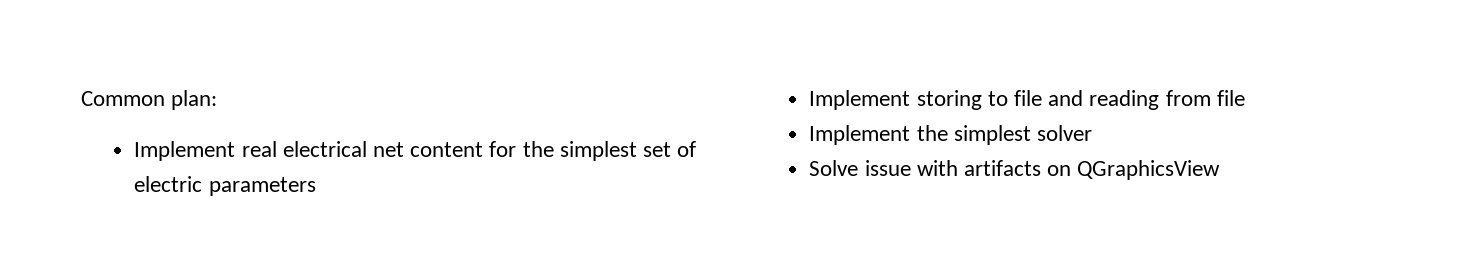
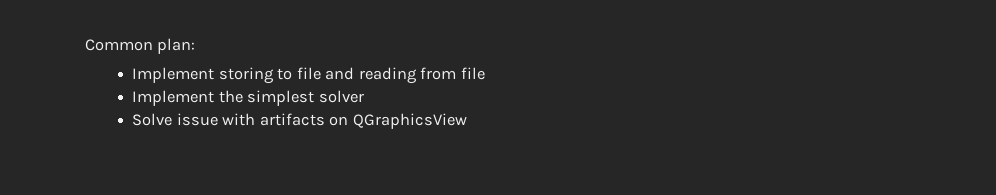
- Implement real electrical net content for the simplest set of electric parameters

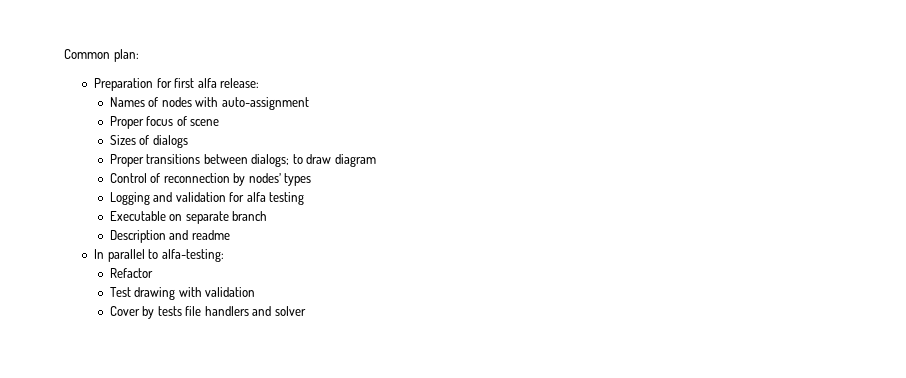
- Implement storing to file and reading from file
- Implement the simplest solver
- Solve issue with artifacts on QGraphicsView
+ Preparation for first alfa release:
+ Names of nodes with auto-assignment
+ Proper focus of scene
+ Sizes of dialogs
+ Proper transitions between dialogs; to draw diagram
+ Control of reconnection by nodes’ types
+ Logging and validation for alfa testing
+ Executable on separate branch
+ Description and readme
+ In parallel to alfa-testing:
+ Refactor
+ Test drawing with validation
+ Cover by tests file handlers and solver

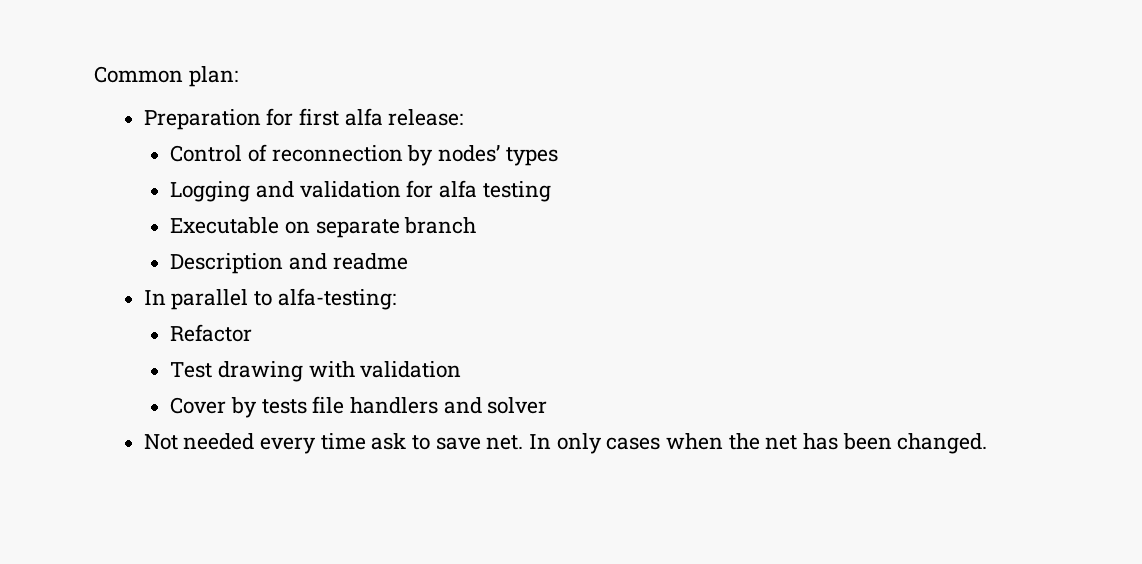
- Names of nodes with auto-assignment
- Proper focus of scene
- Sizes of dialogs
- Proper transitions between dialogs; to draw diagram
+ Not needed every time ask to save net. In only cases when the net has been changed.

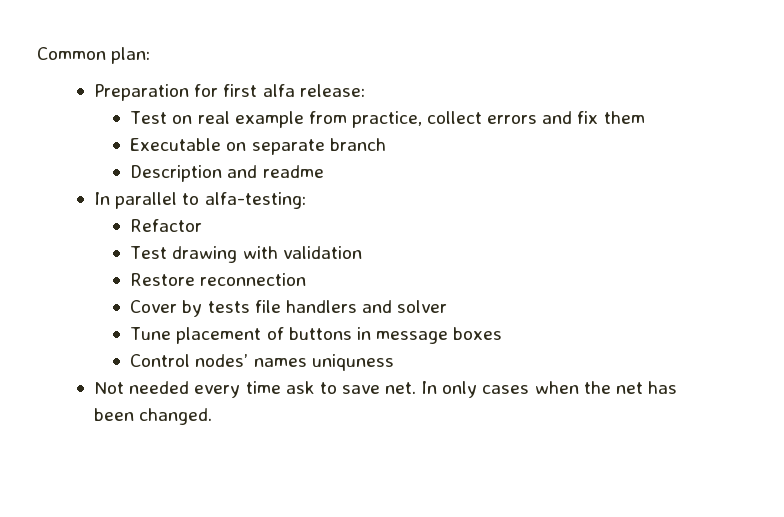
- Control of reconnection by nodes’ types
- Logging and validation for alfa testing
+ Test on real example from practice, collect errors and fix them
+ Restore reconnection
+ Tune placement of buttons in message boxes
+ Control nodes’ names uniquness

